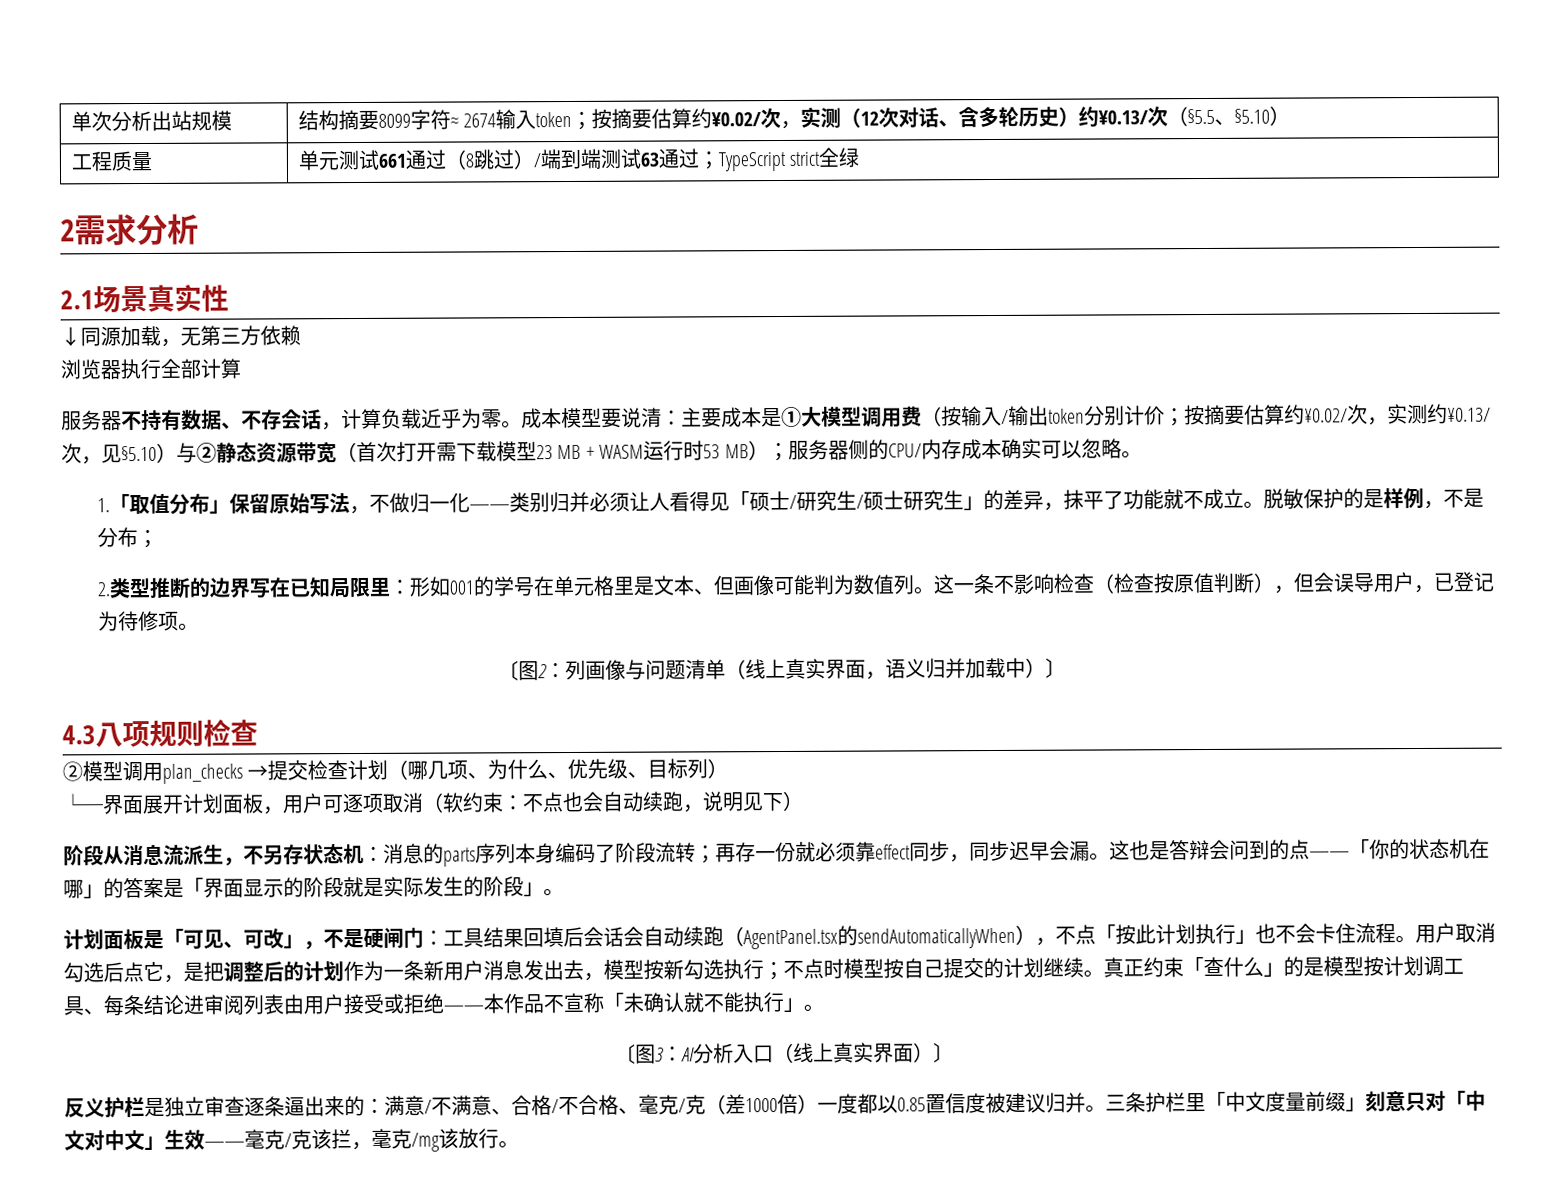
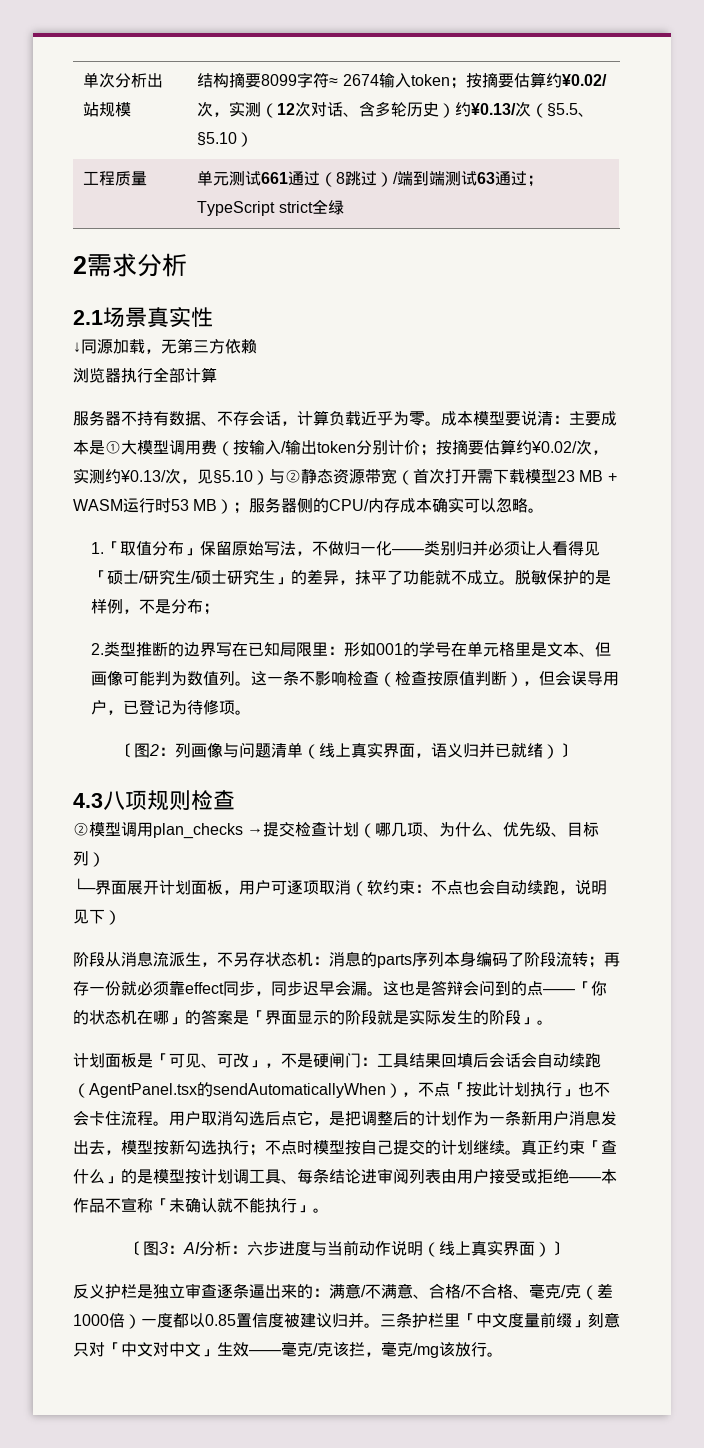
- 〔图2：列画像与问题清单（线上真实界面，语义归并加载中）〕
+ 〔图2：列画像与问题清单（线上真实界面，语义归并已就绪）〕
- 〔图3：AI分析入口（线上真实界面）〕
+ 〔图3：AI分析：六步进度与当前动作说明（线上真实界面）〕

